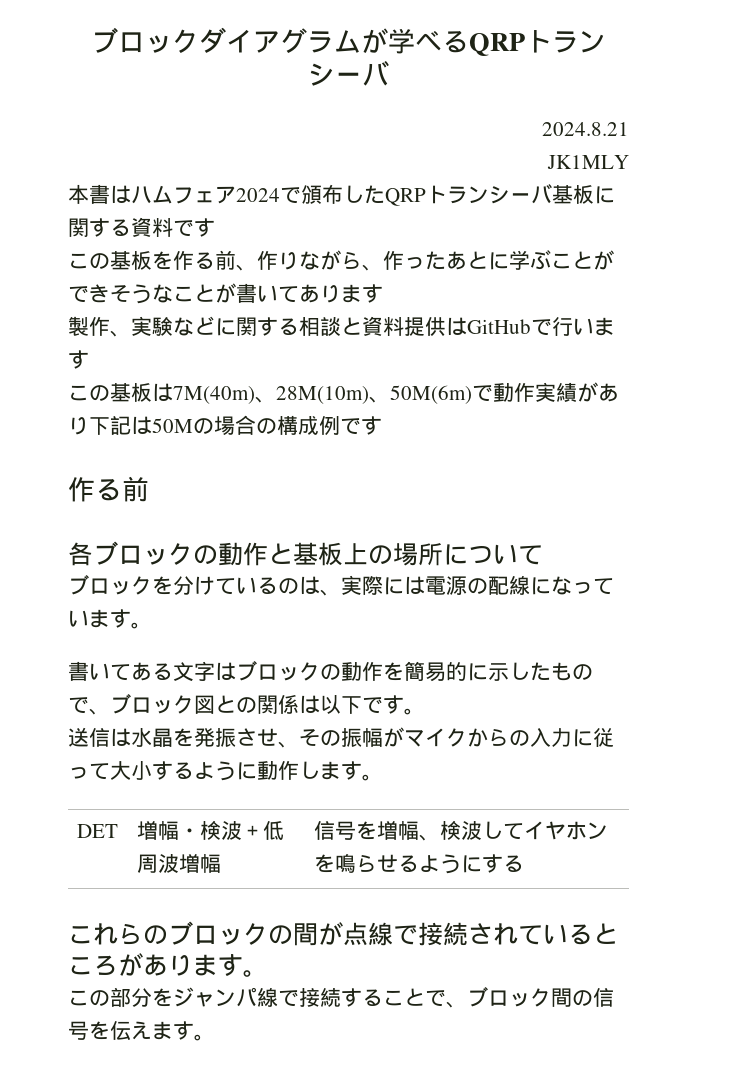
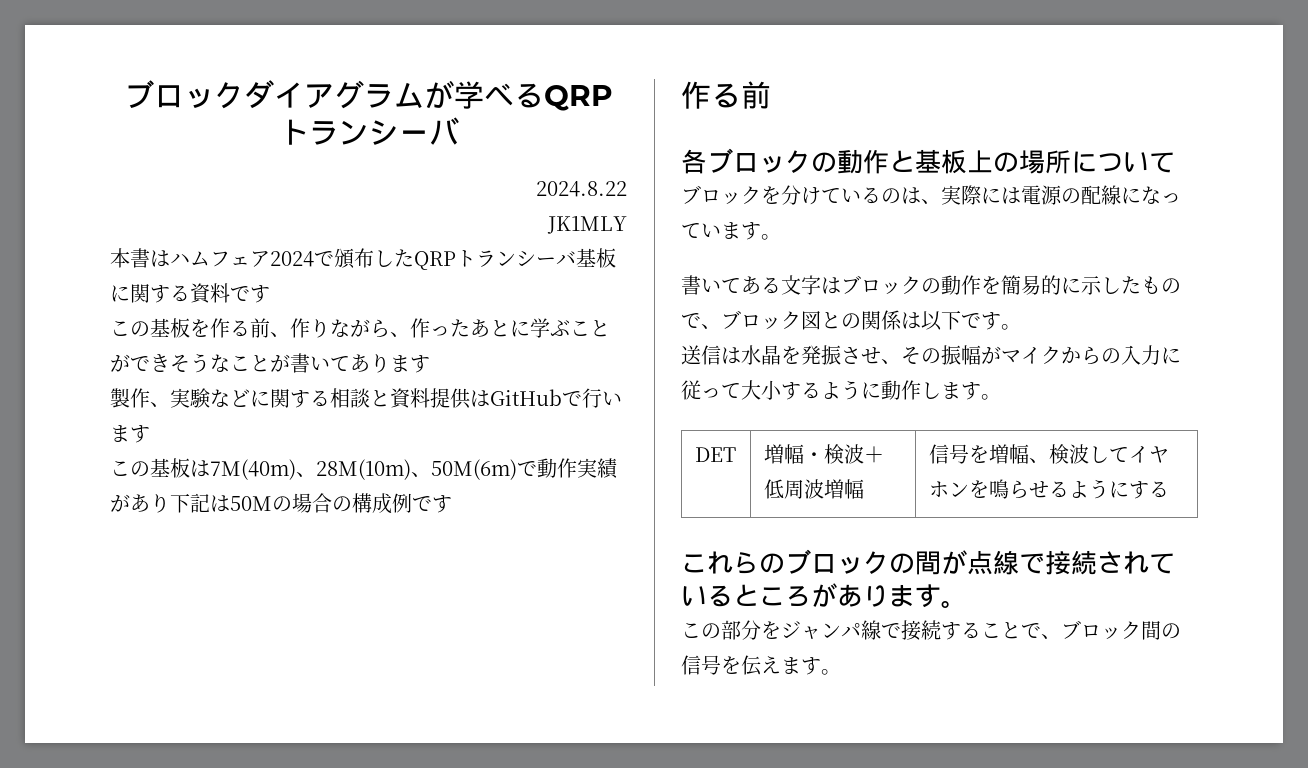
- 2024.8.21
+ 2024.8.22

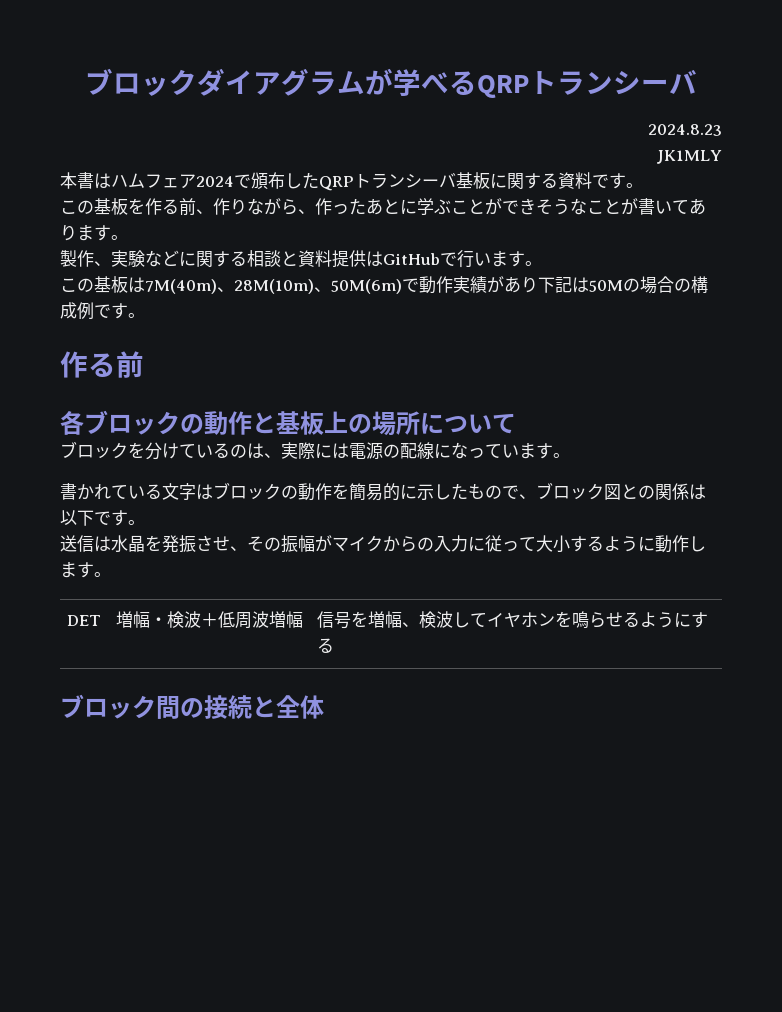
- 2024.8.22
+ 2024.8.23
- 本書はハムフェア2024で頒布したQRPトランシーバ基板に関する資料です
+ 本書はハムフェア2024で頒布したQRPトランシーバ基板に関する資料です。
- この基板を作る前、作りながら、作ったあとに学ぶことができそうなことが書いてあります
+ この基板を作る前、作りながら、作ったあとに学ぶことができそうなことが書いてあります。
- 製作、実験などに関する相談と資料提供はGitHubで行います
+ 製作、実験などに関する相談と資料提供はGitHubで行います。
- この基板は7M(40m)、28M(10m)、50M(6m)で動作実績があり下記は50Mの場合の構成例です
+ この基板は7M(40m)、28M(10m)、50M(6m)で動作実績があり下記は50Mの場合の構成例です。
- 書いてある文字はブロックの動作を簡易的に示したもので、ブロック図との関係は以下です。
+ 書かれている文字はブロックの動作を簡易的に示したもので、ブロック図との関係は以下です。
- これらのブロックの間が点線で接続されているところがあります。
- この部分をジャンパ線で接続することで、ブロック間の信号を伝えます。
+ ブロック間の接続と全体

